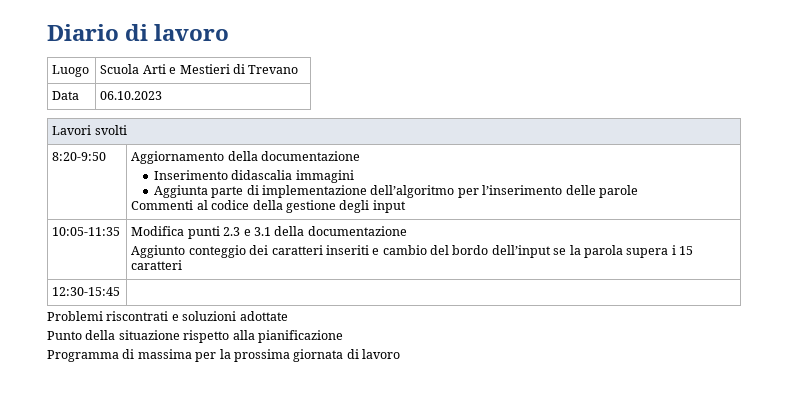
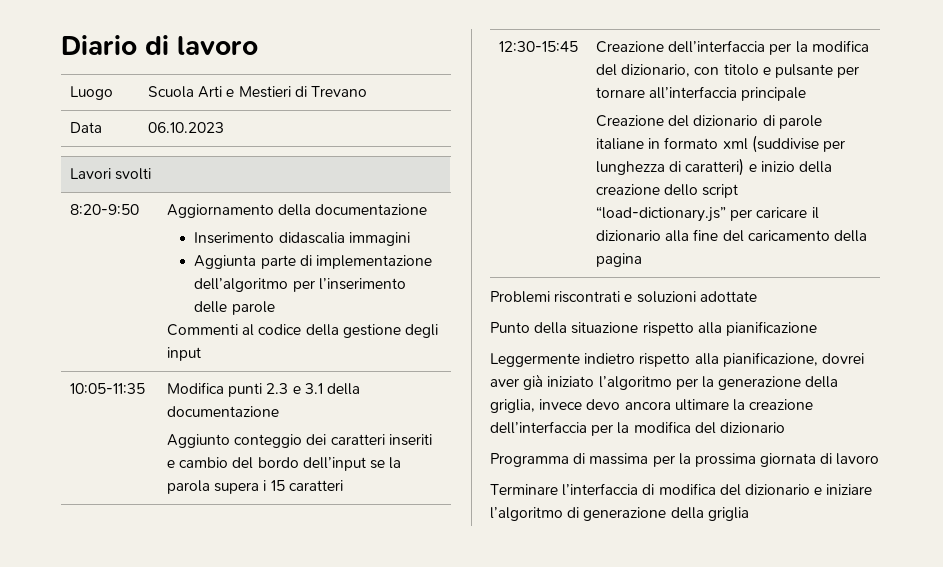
+ Creazione dell’interfaccia per la modifica del dizionario, con titolo e pulsante per tornare all’interfaccia principale
+ Creazione del dizionario di parole italiane in formato xml (suddivise per lunghezza di caratteri) e inizio della creazione dello script “load-dictionary.js” per caricare il dizionario alla fine del caricamento della pagina
+ Leggermente indietro rispetto alla pianificazione, dovrei aver già iniziato l’algoritmo per la generazione della griglia, invece devo ancora ultimare la creazione dell’interfaccia per la modifica del dizionario
+ Terminare l’interfaccia di modifica del dizionario e iniziare l’algoritmo di generazione della griglia

